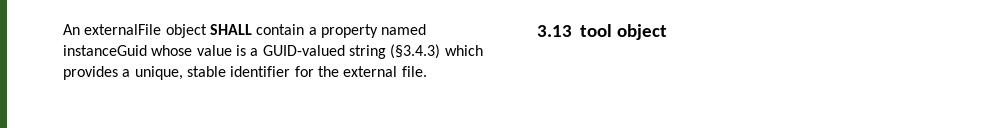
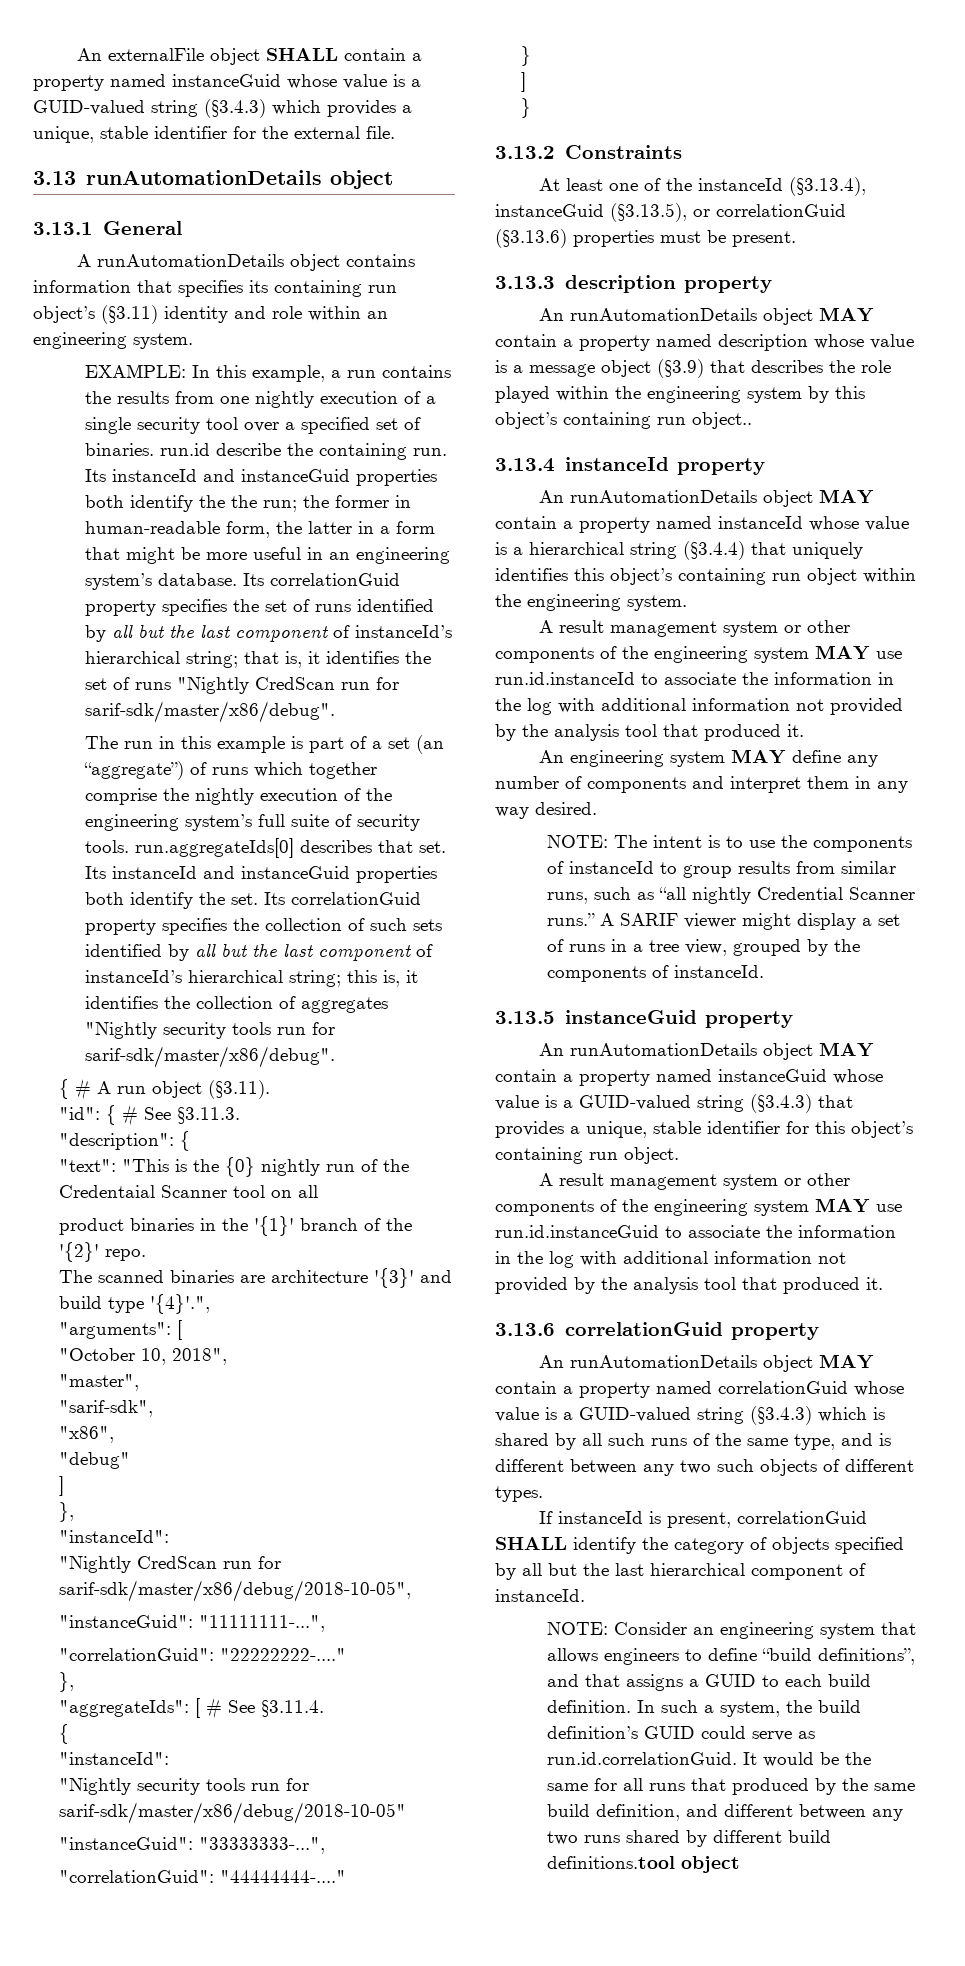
- 3.13 tool object
+ 3.13 runAutomationDetails object
+ 3.13.1 General
+ A runAutomationDetails object contains information that specifies its containing run object’s (§3.11) identity and role within an engineering system.
+ EXAMPLE: In this example, a run contains the results from one nightly execution of a single security tool over a specified set of binaries. run.id describe the containing run. Its instanceId and instanceGuid properties both identify the the run; the former in human-readable form, the latter in a form that might be more useful in an engineering system’s database. Its correlationGuid property specifies the set of runs identified by all but the last component of instanceId’s hierarchical string; that is, it identifies the set of runs "Nightly CredScan run for sarif-sdk/master/x86/debug".
+ The run in this example is part of a set (an “aggregate”) of runs which together comprise the nightly execution of the engineering system’s full suite of security tools. run.aggregateIds[0] describes that set. Its instanceId and instanceGuid properties both identify the set. Its correlationGuid property specifies the collection of such sets identified by all but the last component of instanceId’s hierarchical string; this is, it identifies the collection of aggregates "Nightly security tools run for sarif-sdk/master/x86/debug".
+ { # A run object (§3.11).
+ "id": { # See §3.11.3.
+ "description": {
+ "text": "This is the {0} nightly run of the Credentaial Scanner tool on all
+ product binaries in the '{1}' branch of the '{2}' repo.
+ The scanned binaries are architecture '{3}' and build type '{4}'.",
+ "arguments": [
+ "October 10, 2018",
+ "master",
+ "sarif-sdk",
+ "x86",
+ "debug"
+ ]
+ },
+ "instanceId":
+ "Nightly CredScan run for sarif-sdk/master/x86/debug/2018-10-05",
+ "instanceGuid": "11111111-...",
+ "correlationGuid": "22222222-...."
+ },
+ "aggregateIds": [ # See §3.11.4.
+ {
+ "instanceId":
+ "Nightly security tools run for sarif-sdk/master/x86/debug/2018-10-05"
+ "instanceGuid": "33333333-...",
+ "correlationGuid": "44444444-...."
+ }
+ ]
+ }
+ 3.13.2 Constraints
+ At least one of the instanceId (§3.13.4), instanceGuid (§3.13.5), or correlationGuid (§3.13.6) properties must be present.
+ 3.13.3 description property
+ An runAutomationDetails object MAY contain a property named description whose value is a message object (§3.9) that describes the role played within the engineering system by this object’s containing run object..
+ 3.13.4 instanceId property
+ An runAutomationDetails object MAY contain a property named instanceId whose value is a hierarchical string (§3.4.4) that uniquely identifies this object’s containing run object within the engineering system.
+ A result management system or other components of the engineering system MAY use run.id.instanceId to associate the information in the log with additional information not provided by the analysis tool that produced it.
+ An engineering system MAY define any number of components and interpret them in any way desired.
+ NOTE: The intent is to use the components of instanceId to group results from similar runs, such as “all nightly Credential Scanner runs.” A SARIF viewer might display a set of runs in a tree view, grouped by the components of instanceId.
+ 3.13.5 instanceGuid property
+ An runAutomationDetails object MAY contain a property named instanceGuid whose value is a GUID-valued string (§3.4.3) that provides a unique, stable identifier for this object’s containing run object.
+ A result management system or other components of the engineering system MAY use run.id.instanceGuid to associate the information in the log with additional information not provided by the analysis tool that produced it.
+ 3.13.6 correlationGuid property
+ An runAutomationDetails object MAY contain a property named correlationGuid whose value is a GUID-valued string (§3.4.3) which is shared by all such runs of the same type, and is different between any two such objects of different types.
+ If instanceId is present, correlationGuid SHALL identify the category of objects specified by all but the last hierarchical component of instanceId.
+ NOTE: Consider an engineering system that allows engineers to define “build definitions”, and that assigns a GUID to each build definition. In such a system, the build definition’s GUID could serve as run.id.correlationGuid. It would be the same for all runs that produced by the same build definition, and different between any two runs shared by different build definitions.tool object

